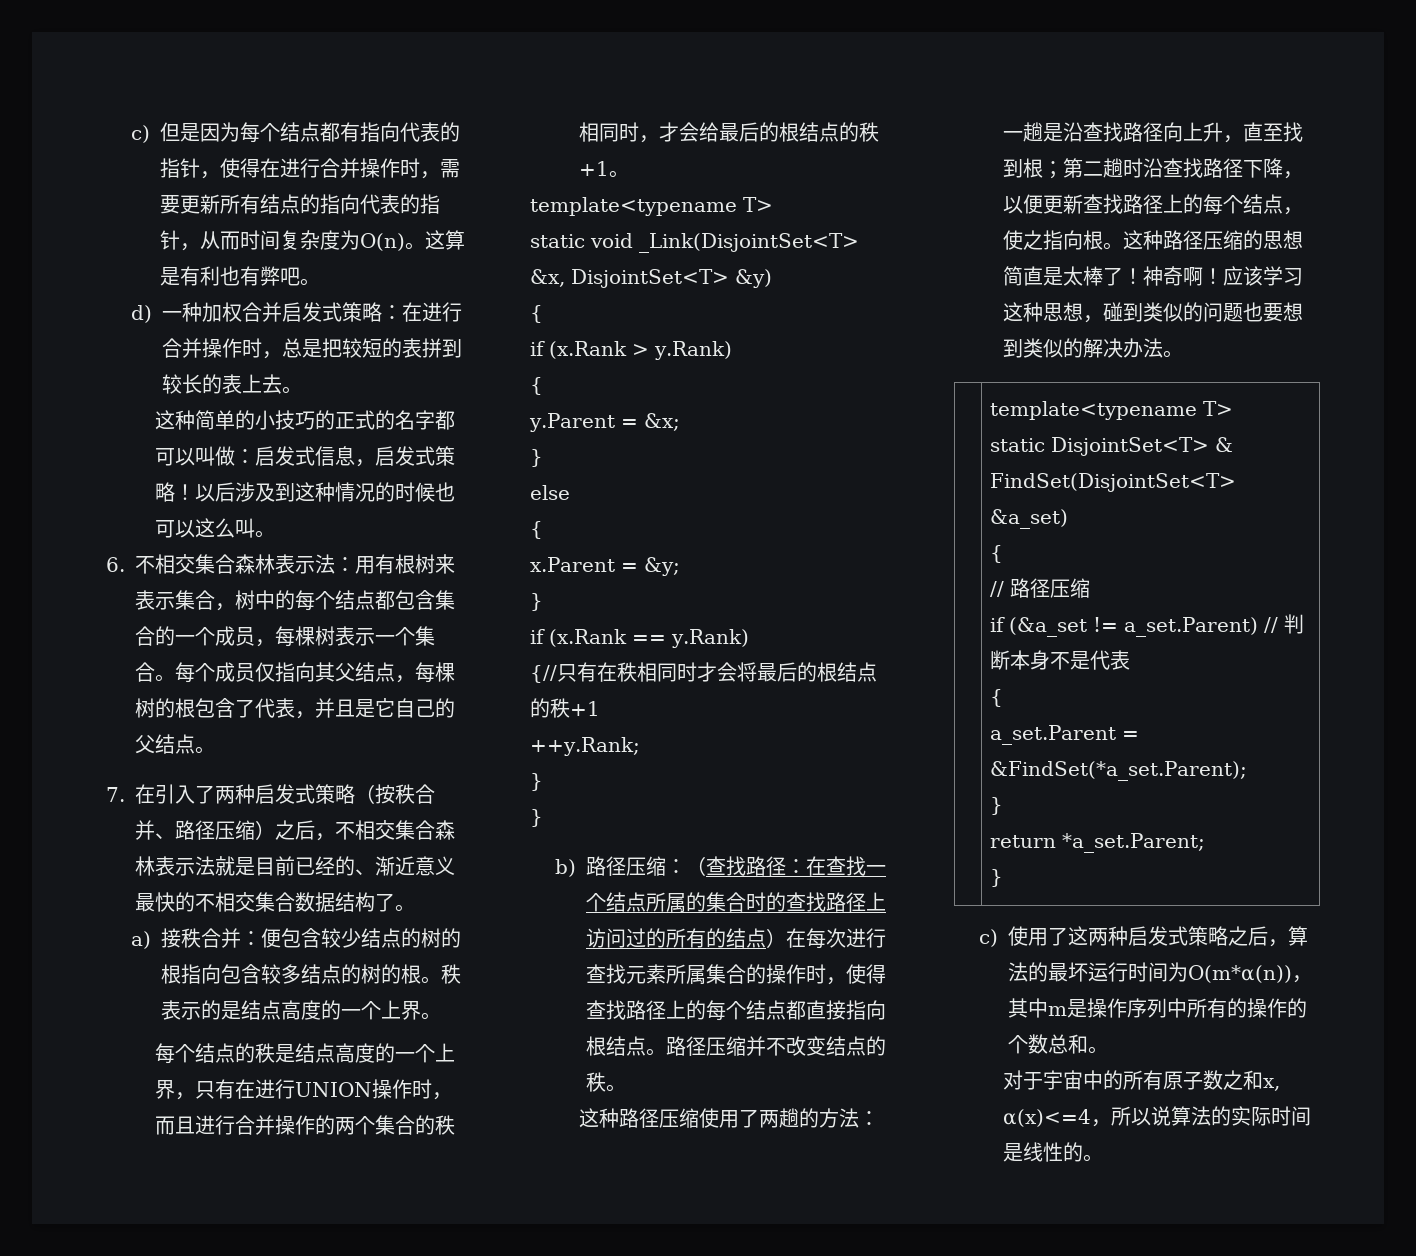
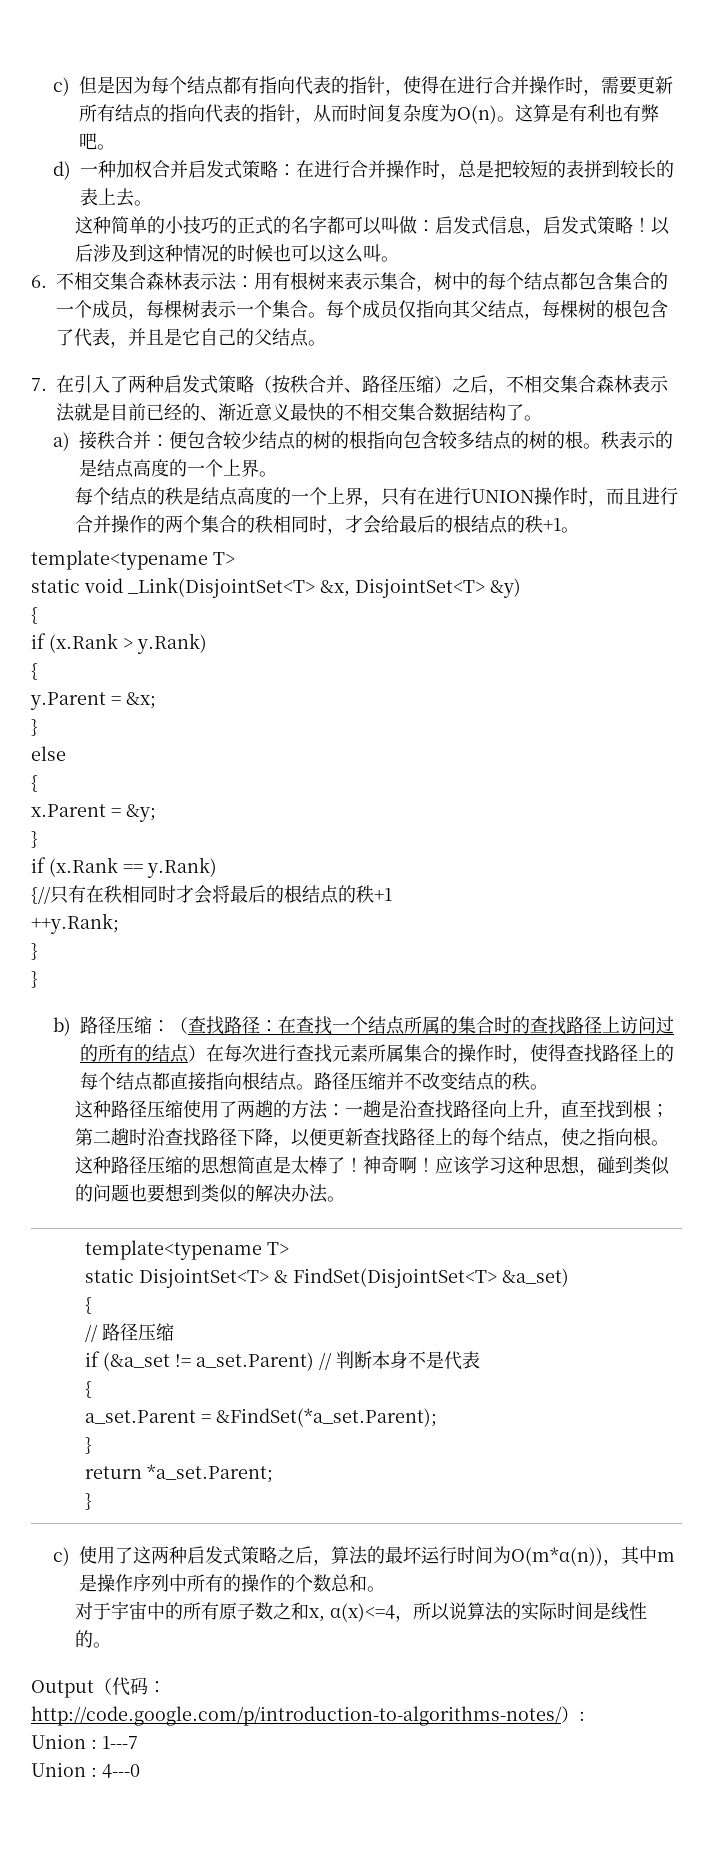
+ Output（代码：http://code.google.com/p/introduction-to-algorithms-notes/）:
+ Union : 1---7
+ Union : 4---0

